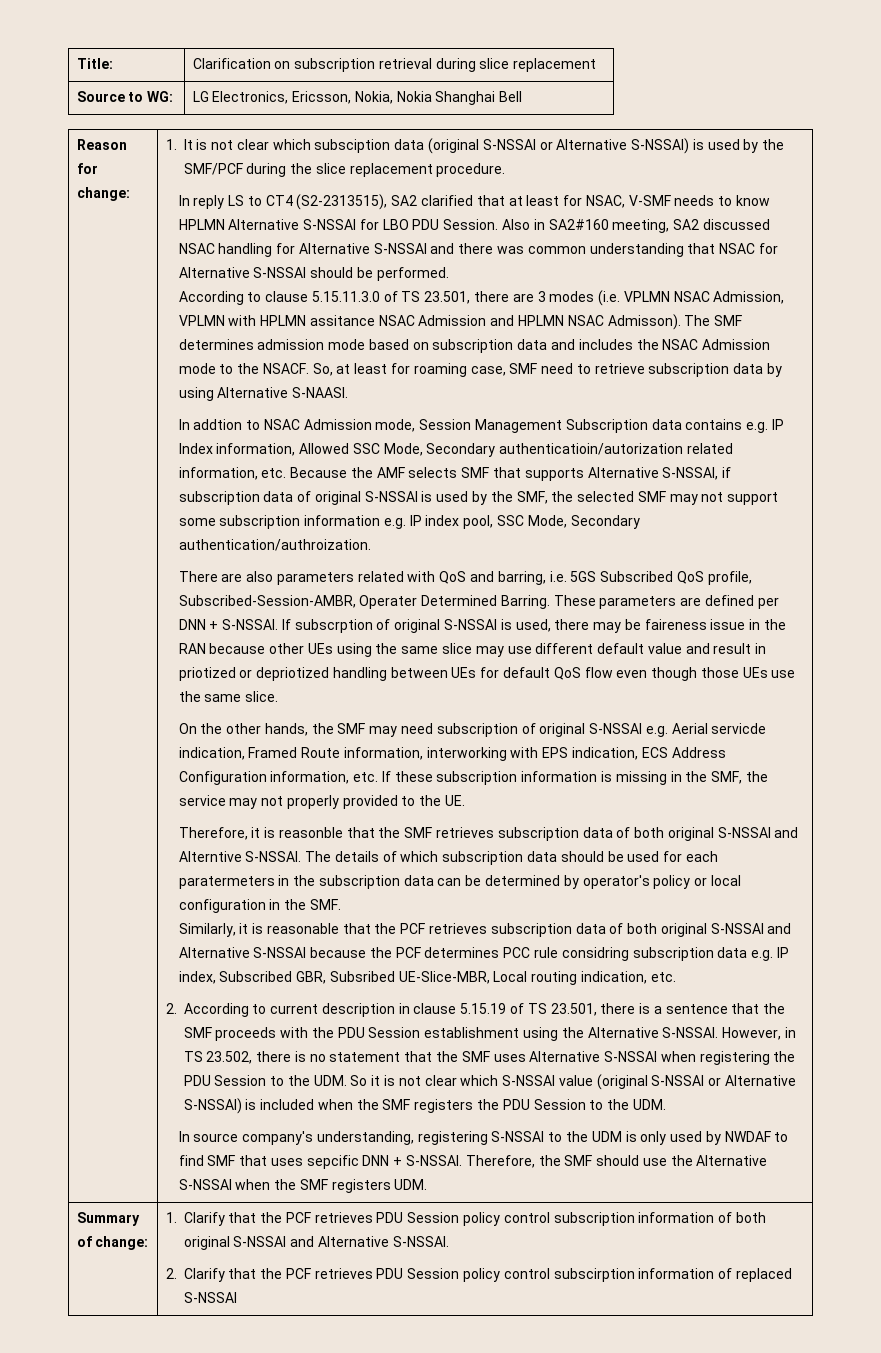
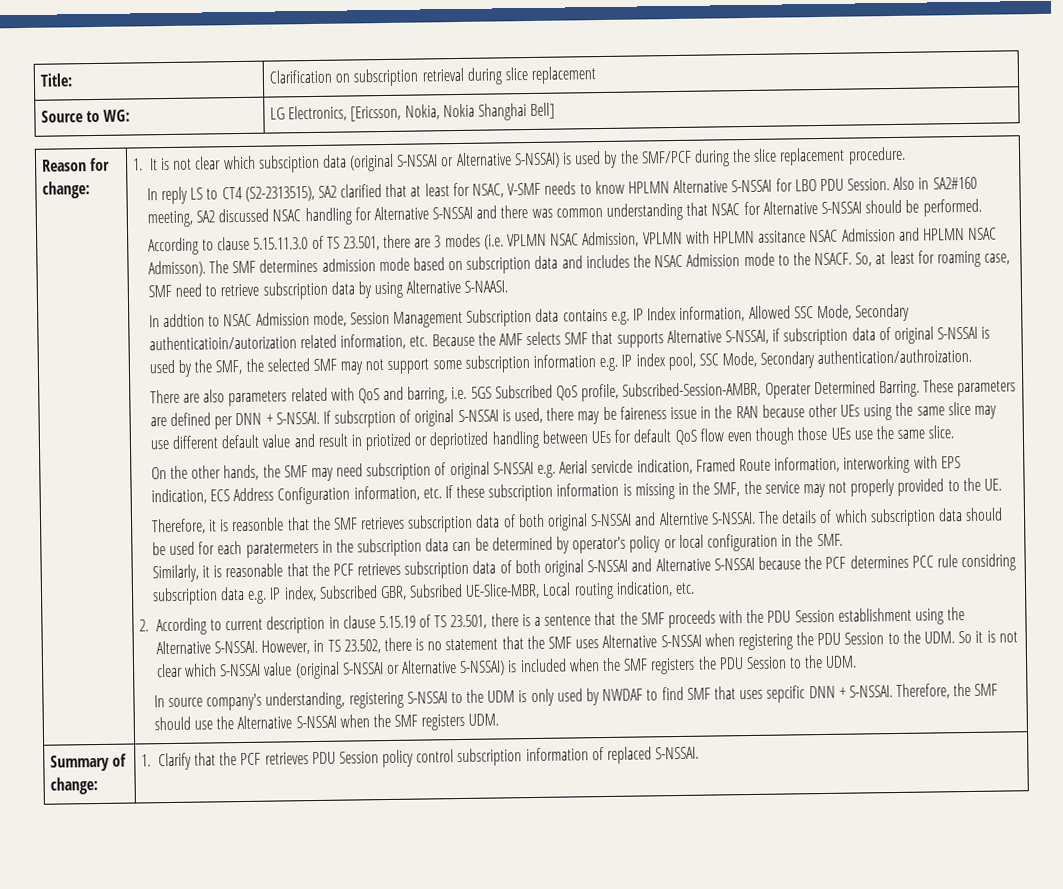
- Source to WG: | LG Electronics, Ericsson, Nokia, Nokia Shanghai Bell
+ Source to WG: | LG Electronics, [Ericsson, Nokia, Nokia Shanghai Bell]
- Summary of change: | 1. Clarify that the PCF retrieves PDU Session policy control subscription information of both original S-NSSAI and Alternative S-NSSAI.
- 2. Clarify that the PCF retrieves PDU Session policy control subscirption information of replaced S-NSSAI
+ Summary of change: | 1. Clarify that the PCF retrieves PDU Session policy control subscription information of replaced S-NSSAI.

